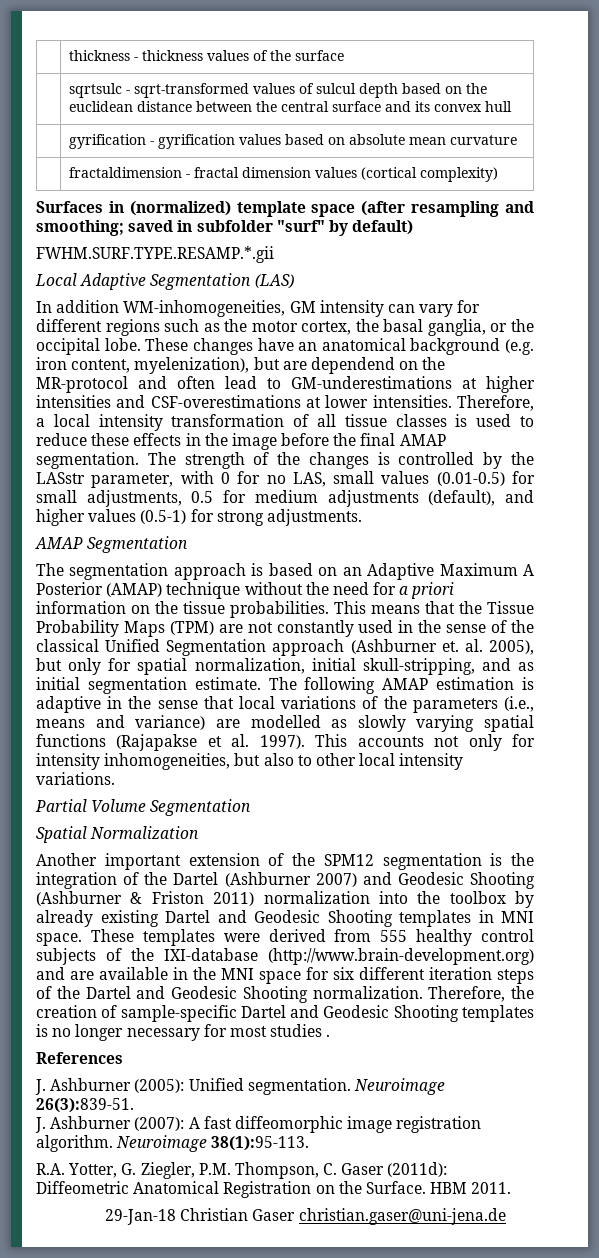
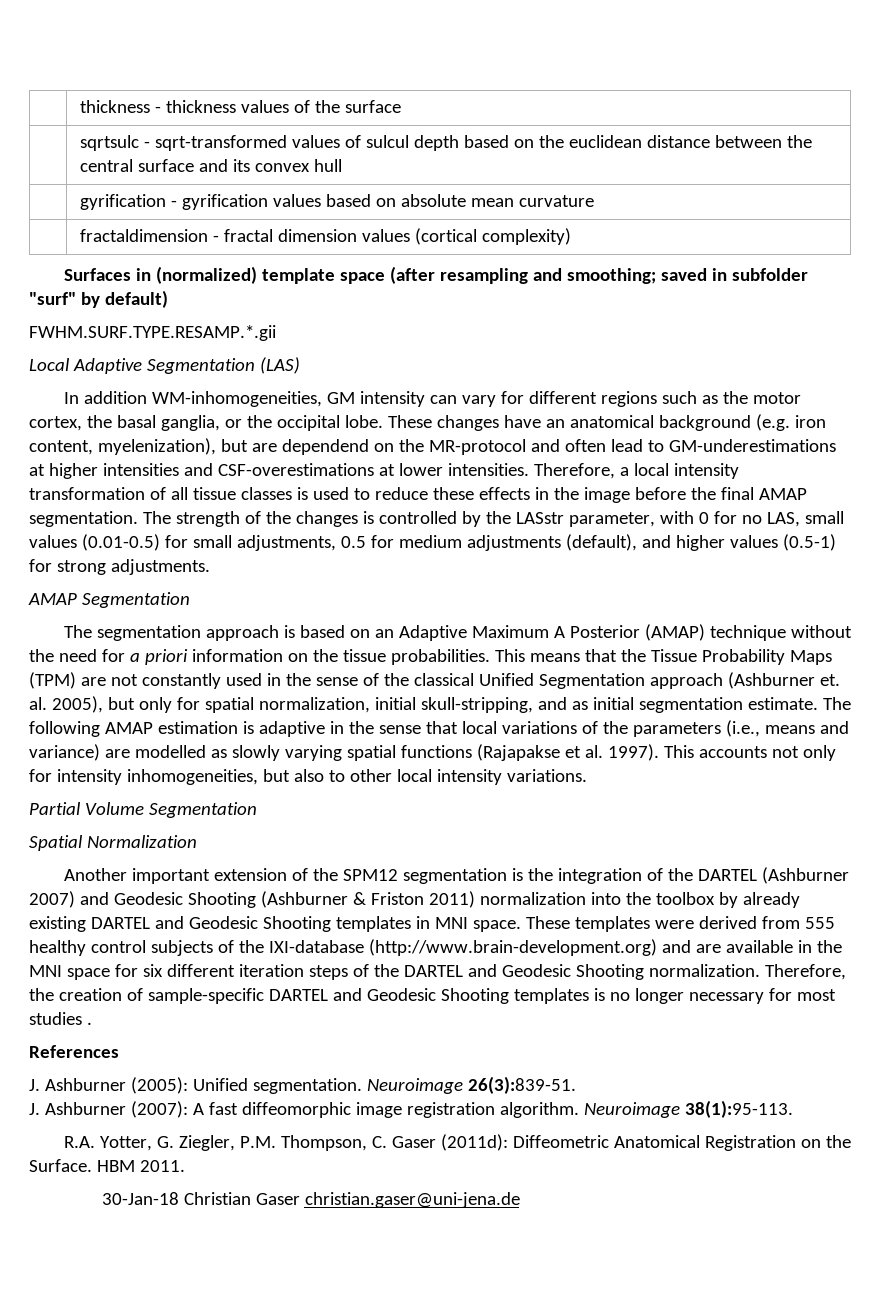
- Another important extension of the SPM12 segmentation is the integration of the Dartel (Ashburner 2007) and Geodesic Shooting (Ashburner & Friston 2011) normalization into the toolbox by already existing Dartel and Geodesic Shooting templates in MNI space.
+ Another important extension of the SPM12 segmentation is the integration of the DARTEL (Ashburner 2007) and Geodesic Shooting (Ashburner & Friston 2011) normalization into the toolbox by already existing DARTEL and Geodesic Shooting templates in MNI space.
- These templates were derived from 555 healthy control subjects of the IXI-database (http://www.brain-development.org) and are available in the MNI space for six different iteration steps of the Dartel and Geodesic Shooting normalization.
+ These templates were derived from 555 healthy control subjects of the IXI-database (http://www.brain-development.org) and are available in the MNI space for six different iteration steps of the DARTEL and Geodesic Shooting normalization.
- Therefore, the creation of sample-specific Dartel and Geodesic Shooting templates is no longer necessary for most studies .
+ Therefore, the creation of sample-specific DARTEL and Geodesic Shooting templates is no longer necessary for most studies .
- 29-Jan-18 Christian Gaser christian.gaser@uni-jena.de
+ 30-Jan-18 Christian Gaser christian.gaser@uni-jena.de

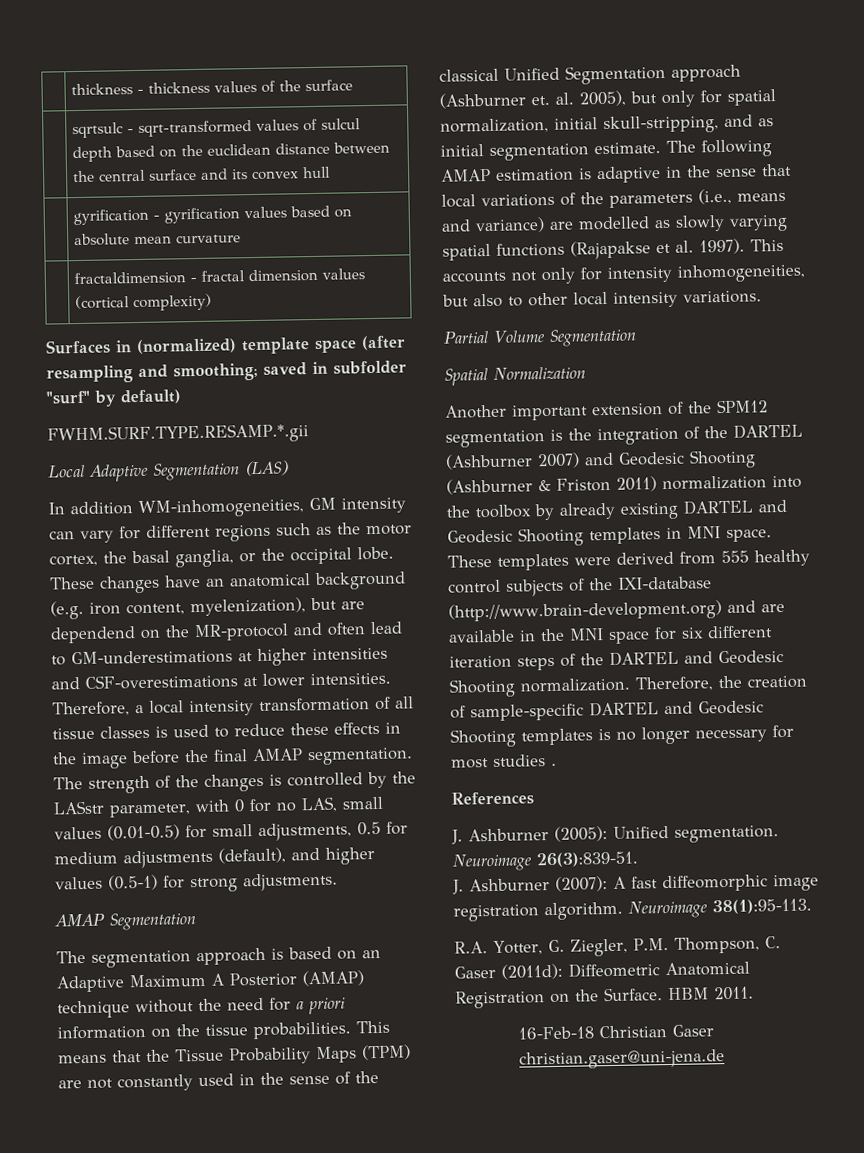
- 30-Jan-18 Christian Gaser christian.gaser@uni-jena.de
+ 16-Feb-18 Christian Gaser christian.gaser@uni-jena.de

